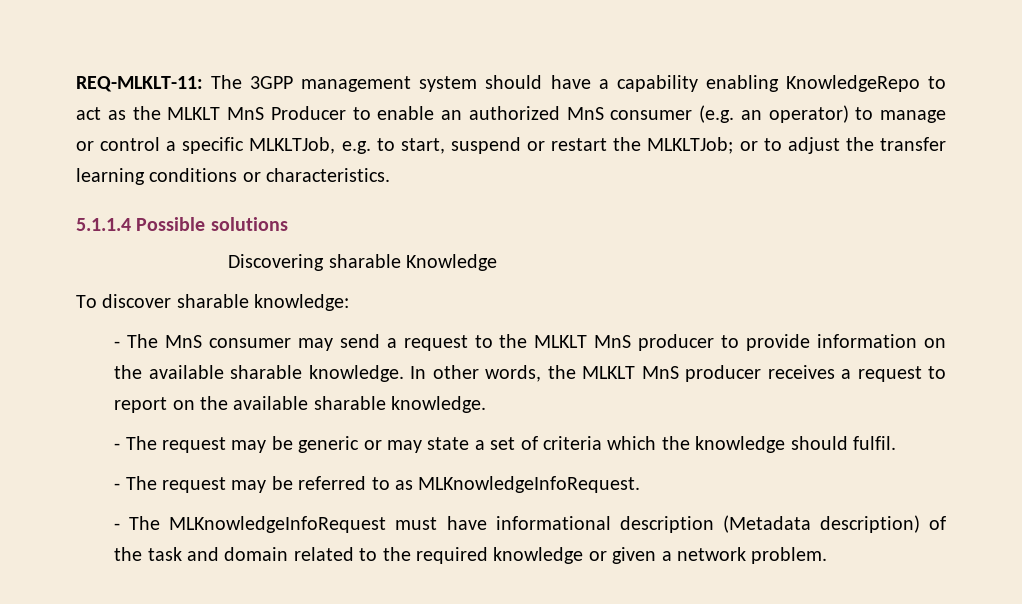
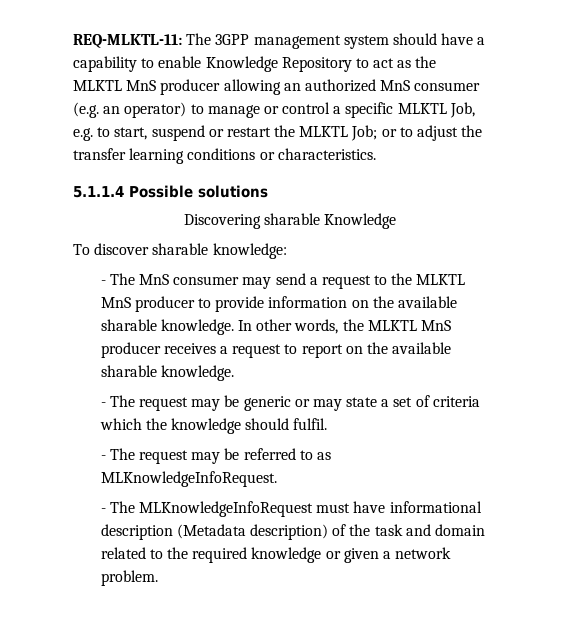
- REQ-MLKLT-11: The 3GPP management system should have a capability enabling KnowledgeRepo to act as the MLKLT MnS Producer to enable an authorized MnS consumer (e.g. an operator) to manage or control a specific MLKLTJob, e.g. to start, suspend or restart the MLKLTJob; or to adjust the transfer learning conditions or characteristics.
+ REQ-MLKTL-11: The 3GPP management system should have a capability to enable Knowledge Repository to act as the MLKTL MnS producer allowing an authorized MnS consumer (e.g. an operator) to manage or control a specific MLKTL Job, e.g. to start, suspend or restart the MLKTL Job; or to adjust the transfer learning conditions or characteristics.
- - The MnS consumer may send a request to the MLKLT MnS producer to provide information on the available sharable knowledge.
+ - The MnS consumer may send a request to the MLKTL MnS producer to provide information on the available sharable knowledge.
- In other words, the MLKLT MnS producer receives a request to report on the available sharable knowledge.
+ In other words, the MLKTL MnS producer receives a request to report on the available sharable knowledge.

